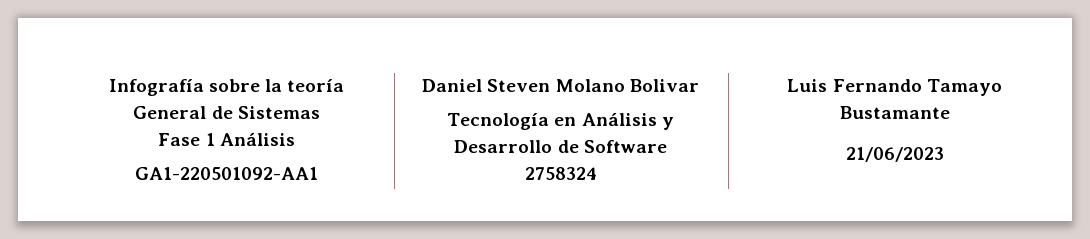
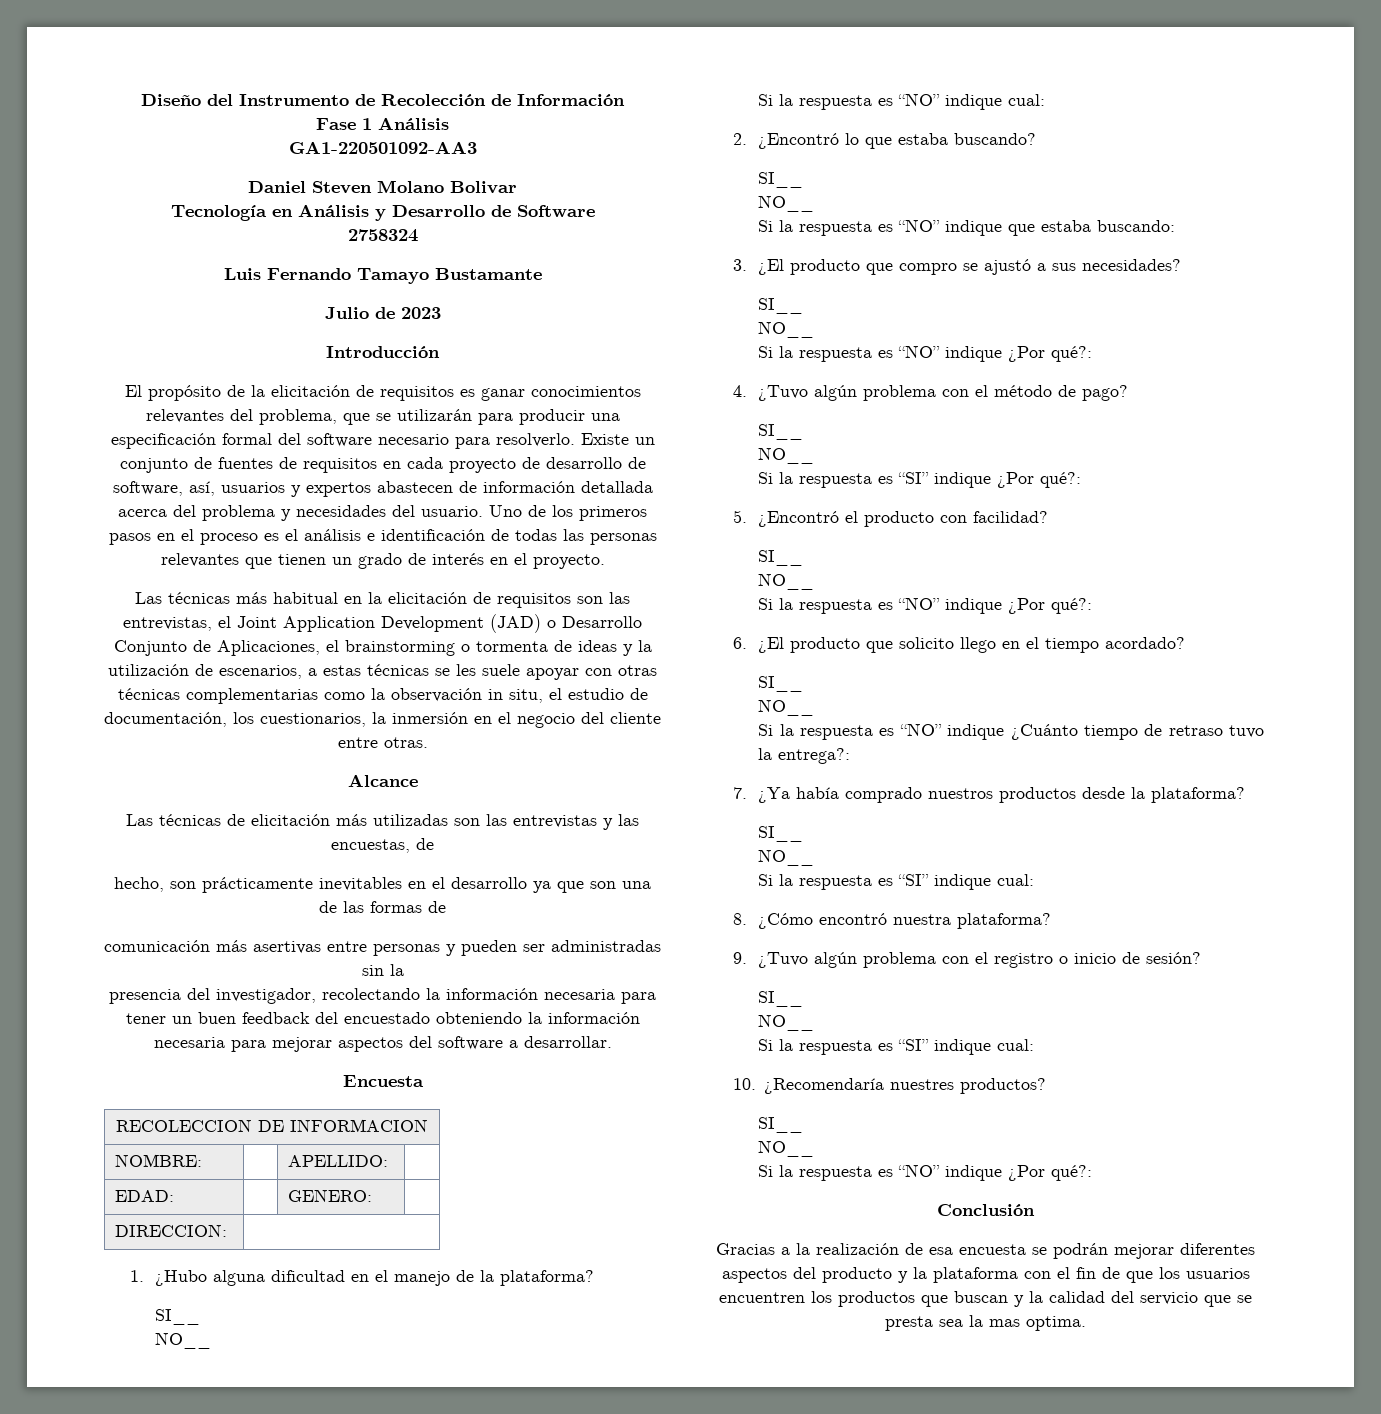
- Infografía sobre la teoría General de Sistemas
+ Diseño del Instrumento de Recolección de Información
- GA1-220501092-AA1
+ GA1-220501092-AA3
- 21/06/2023
+ Julio de 2023
+ Introducción
+ El propósito de la elicitación de requisitos es ganar conocimientos relevantes del problema, que se utilizarán para producir una especificación formal del software necesario para resolverlo. Existe un conjunto de fuentes de requisitos en cada proyecto de desarrollo de software, así, usuarios y expertos abastecen de información detallada acerca del problema y necesidades del usuario. Uno de los primeros pasos en el proceso es el análisis e identificación de todas las personas relevantes que tienen un grado de interés en el proyecto.
+ Las técnicas más habitual en la elicitación de requisitos son las entrevistas, el Joint Application Development (JAD) o Desarrollo Conjunto de Aplicaciones, el brainstorming o tormenta de ideas y la utilización de escenarios, a estas técnicas se les suele apoyar con otras técnicas complementarias como la observación in situ, el estudio de documentación, los cuestionarios, la inmersión en el negocio del cliente entre otras.
+ Alcance
+ Las técnicas de elicitación más utilizadas son las entrevistas y las encuestas, de
+ hecho, son prácticamente inevitables en el desarrollo ya que son una de las formas de
+ comunicación más asertivas entre personas y pueden ser administradas sin la
+ presencia del investigador, recolectando la información necesaria para tener un buen feedback del encuestado obteniendo la información necesaria para mejorar aspectos del software a desarrollar.
+ Encuesta
+ RECOLECCION DE INFORMACION
+ NOMBRE: | | APELLIDO: |
+ EDAD: | | GENERO: |
+ DIRECCION: |
+ 1. ¿Hubo alguna dificultad en el manejo de la plataforma?
+ SI__
+ NO__
+ Si la respuesta es “NO” indique cual:
+ 2. ¿Encontró lo que estaba buscando?
+ SI__
+ NO__
+ Si la respuesta es “NO” indique que estaba buscando:
+ 3. ¿El producto que compro se ajustó a sus necesidades?
+ SI__
+ NO__
+ Si la respuesta es “NO” indique ¿Por qué?:
+ 4. ¿Tuvo algún problema con el método de pago?
+ SI__
+ NO__
+ Si la respuesta es “SI” indique ¿Por qué?:
+ 5. ¿Encontró el producto con facilidad?
+ SI__
+ NO__
+ Si la respuesta es “NO” indique ¿Por qué?:
+ 6. ¿El producto que solicito llego en el tiempo acordado?
+ SI__
+ NO__
+ Si la respuesta es “NO” indique ¿Cuánto tiempo de retraso tuvo la entrega?:
+ 7. ¿Ya había comprado nuestros productos desde la plataforma?
+ SI__
+ NO__
+ Si la respuesta es “SI” indique cual:
+ 8. ¿Cómo encontró nuestra plataforma?
+ 9. ¿Tuvo algún problema con el registro o inicio de sesión?
+ SI__
+ NO__
+ Si la respuesta es “SI” indique cual:
+ 10. ¿Recomendaría nuestres productos?
+ SI__
+ NO__
+ Si la respuesta es “NO” indique ¿Por qué?:
+ Conclusión
+ Gracias a la realización de esa encuesta se podrán mejorar diferentes aspectos del producto y la plataforma con el fin de que los usuarios encuentren los productos que buscan y la calidad del servicio que se presta sea la mas optima.

